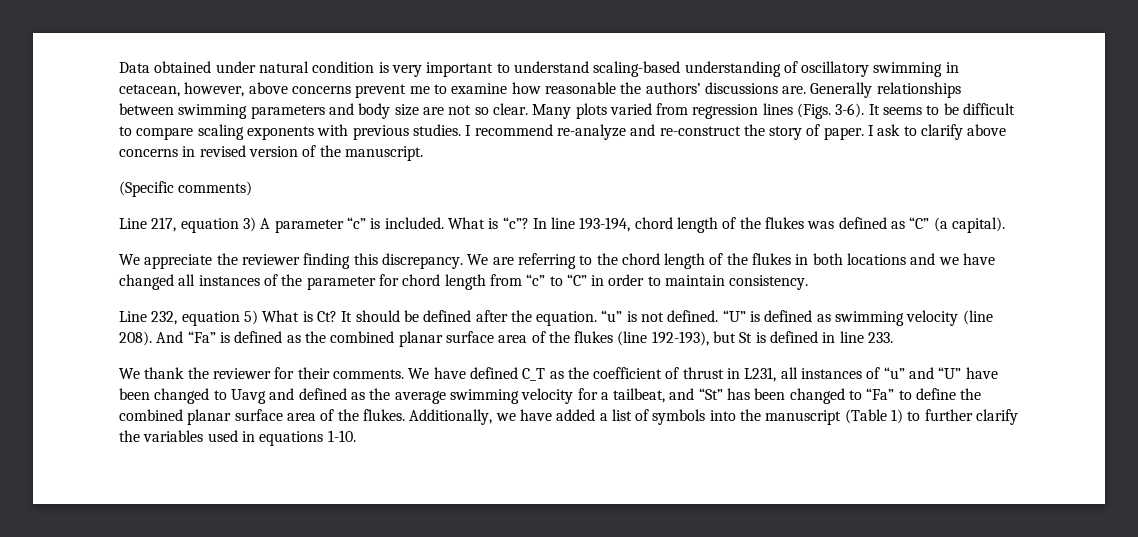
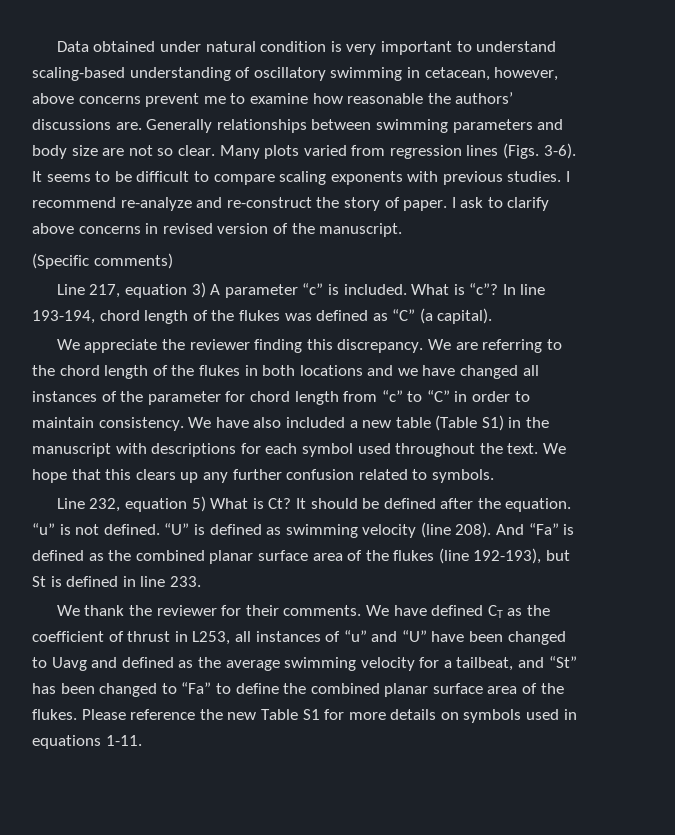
+ We have also included a new table (Table S1) in the manuscript with descriptions for each symbol used throughout the text. We hope that this clears up any further confusion related to symbols.
- We have defined C_T as the coefficient of thrust in L231, all instances of “u” and “U” have been changed to Uavg and defined as the average swimming velocity for a tailbeat, and “St” has been changed to “Fa” to define the combined planar surface area of the flukes.
+ We have defined CT as the coefficient of thrust in L253, all instances of “u” and “U” have been changed to Uavg and defined as the average swimming velocity for a tailbeat, and “St” has been changed to “Fa” to define the combined planar surface area of the flukes.
- Additionally, we have added a list of symbols into the manuscript (Table 1) to further clarify the variables used in equations 1-10.
+ Please reference the new Table S1 for more details on symbols used in equations 1-11.

